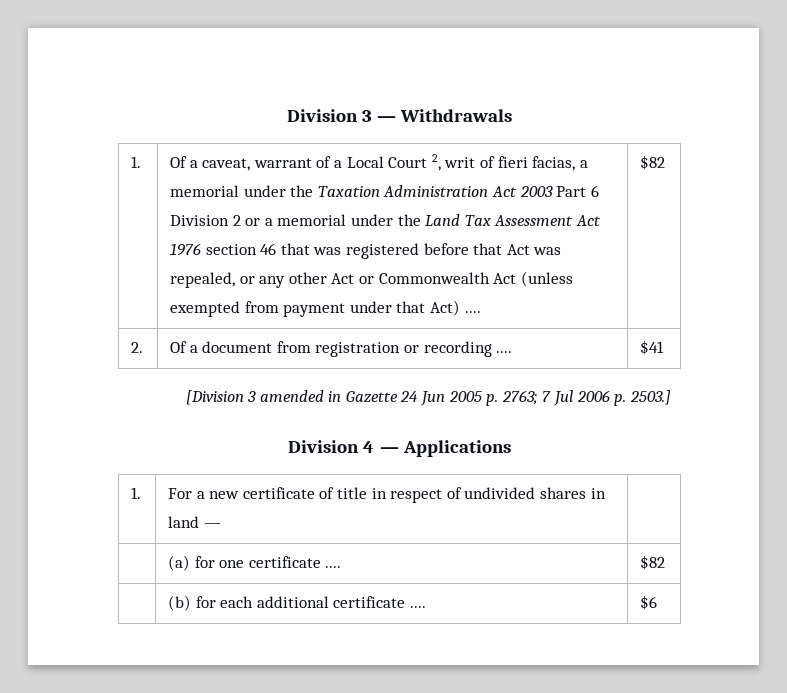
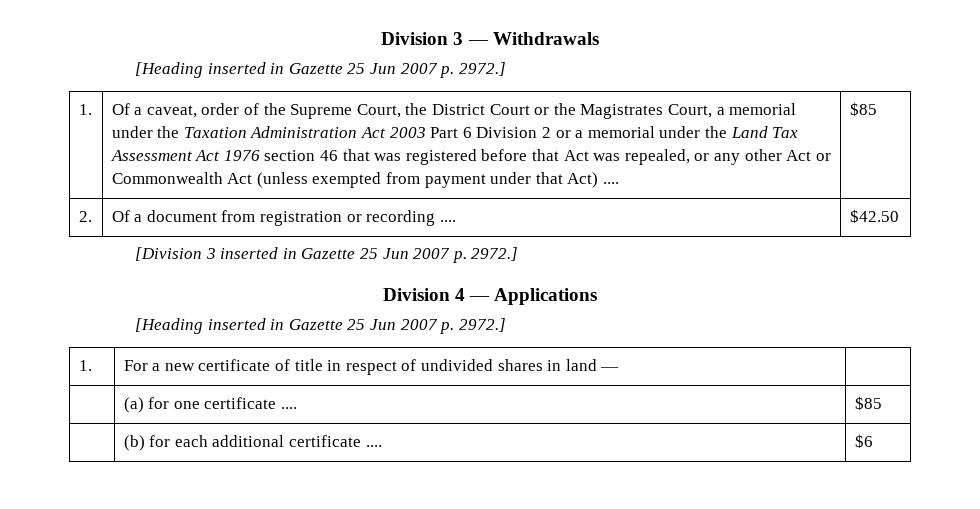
  Division 3 — Withdrawals
- 1. | Of a caveat, warrant of a Local Court 2, writ of fieri facias, a memorial under the Taxation Administration Act 2003 Part 6 Division 2 or a memorial under the Land Tax Assessment Act 1976 section 46 that was registered before that Act was repealed, or any other Act or Commonwealth Act (unless exempted from payment under that Act) .... | $82
+ [Heading inserted in Gazette 25 Jun 2007 p. 2972.]
+ 1. | Of a caveat, order of the Supreme Court, the District Court or the Magistrates Court, a memorial under the Taxation Administration Act 2003 Part 6 Division 2 or a memorial under the Land Tax Assessment Act 1976 section 46 that was registered before that Act was repealed, or any other Act or Commonwealth Act (unless exempted from payment under that Act) .... | $85
- 2. | Of a document from registration or recording .... | $41
+ 2. | Of a document from registration or recording .... | $42.50
- [Division 3 amended in Gazette 24 Jun 2005 p. 2763; 7 Jul 2006 p. 2503.]
+ [Division 3 inserted in Gazette 25 Jun 2007 p. 2972.]
  Division 4 — Applications
+ [Heading inserted in Gazette 25 Jun 2007 p. 2972.]
- | (a) for one certificate .... | $82
+ | (a) for one certificate .... | $85

